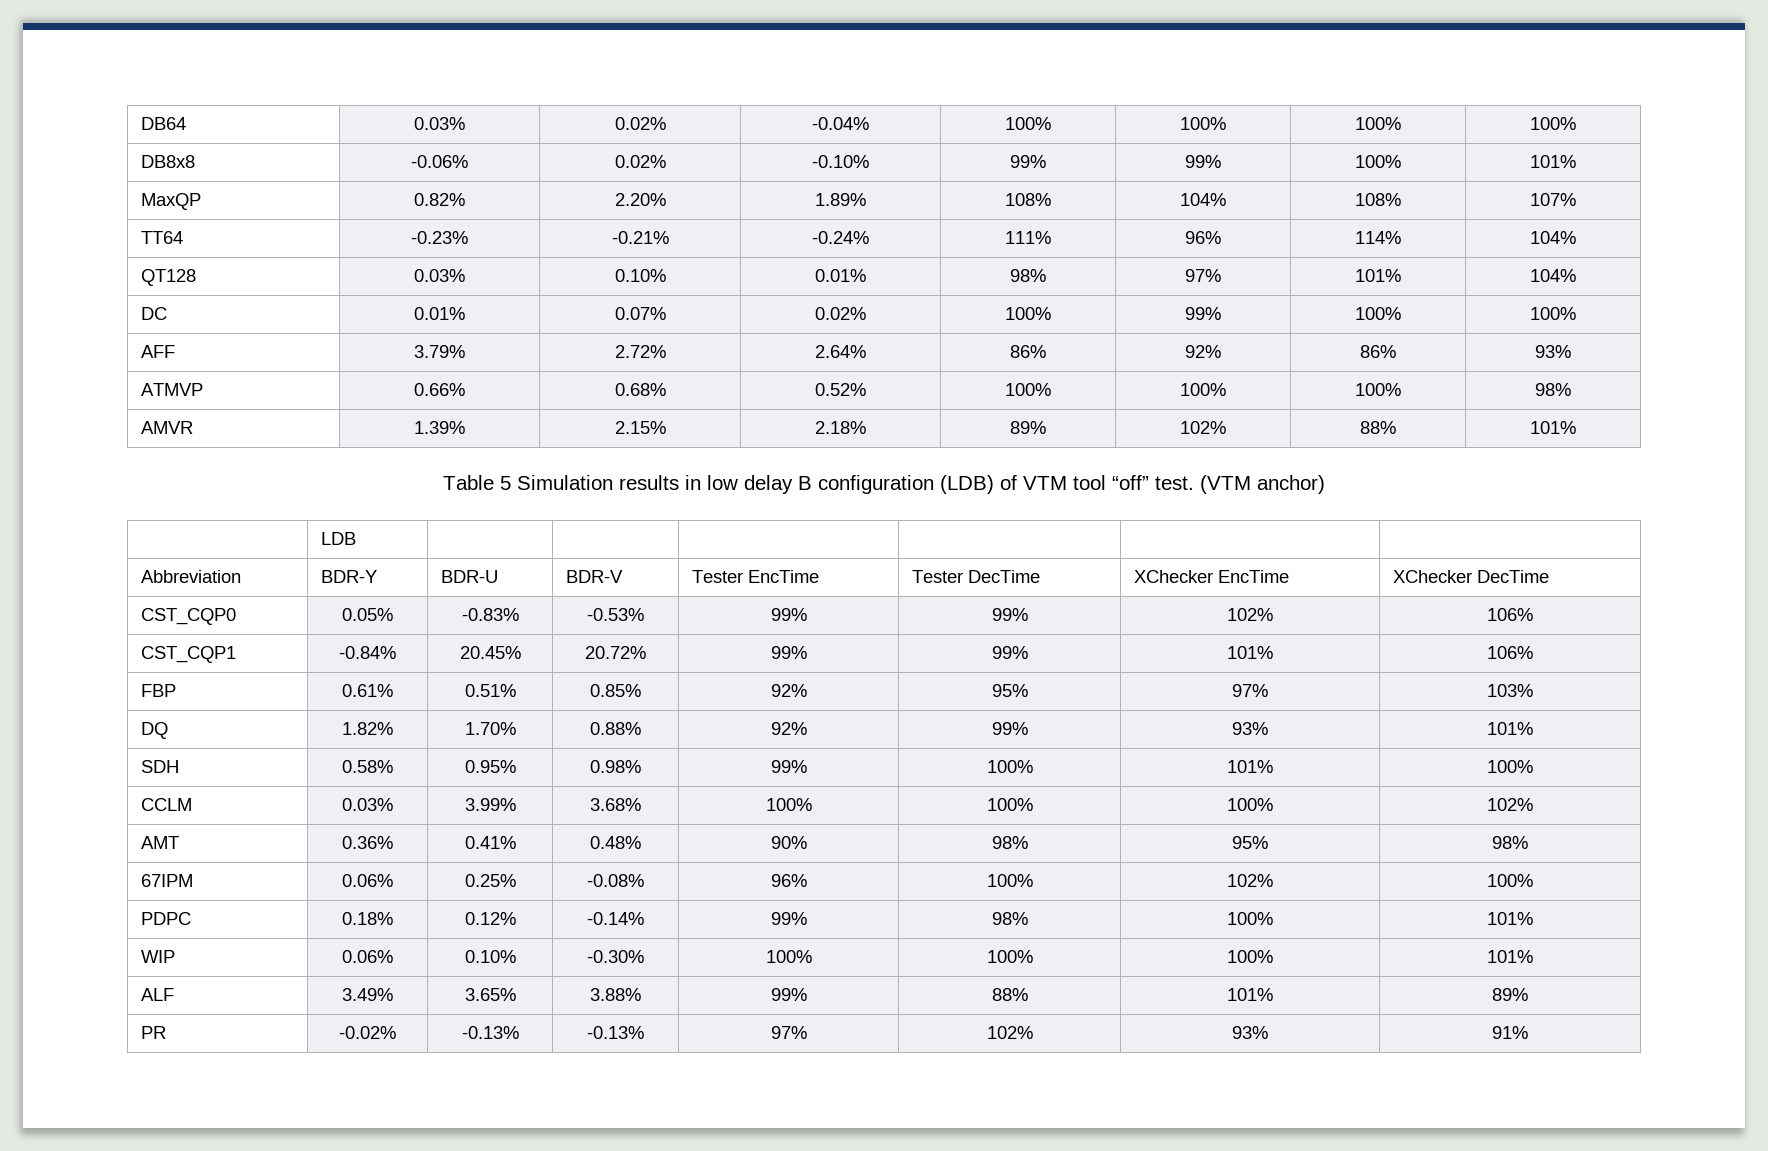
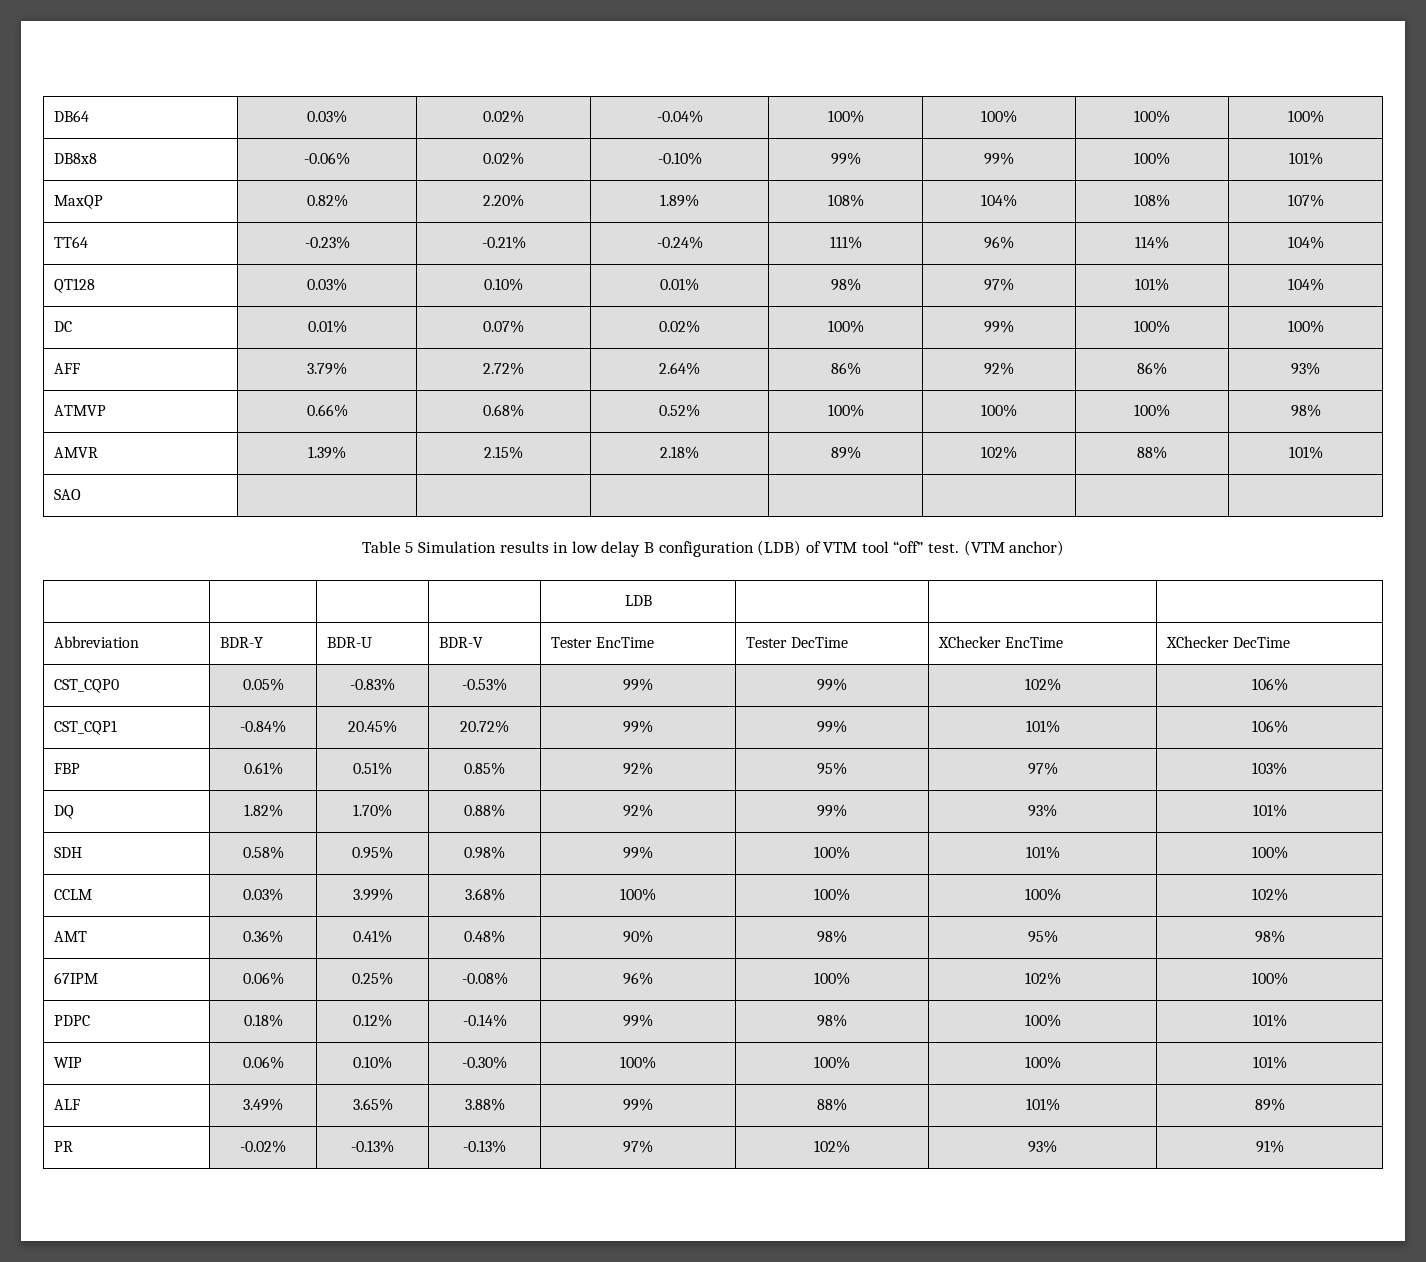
+ SAO | | | | | | |
- | LDB | | | | | |
+ | | | | LDB | | |

